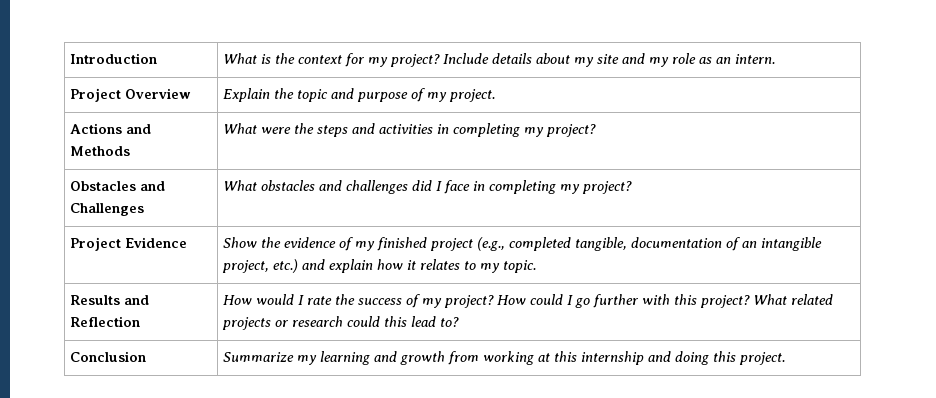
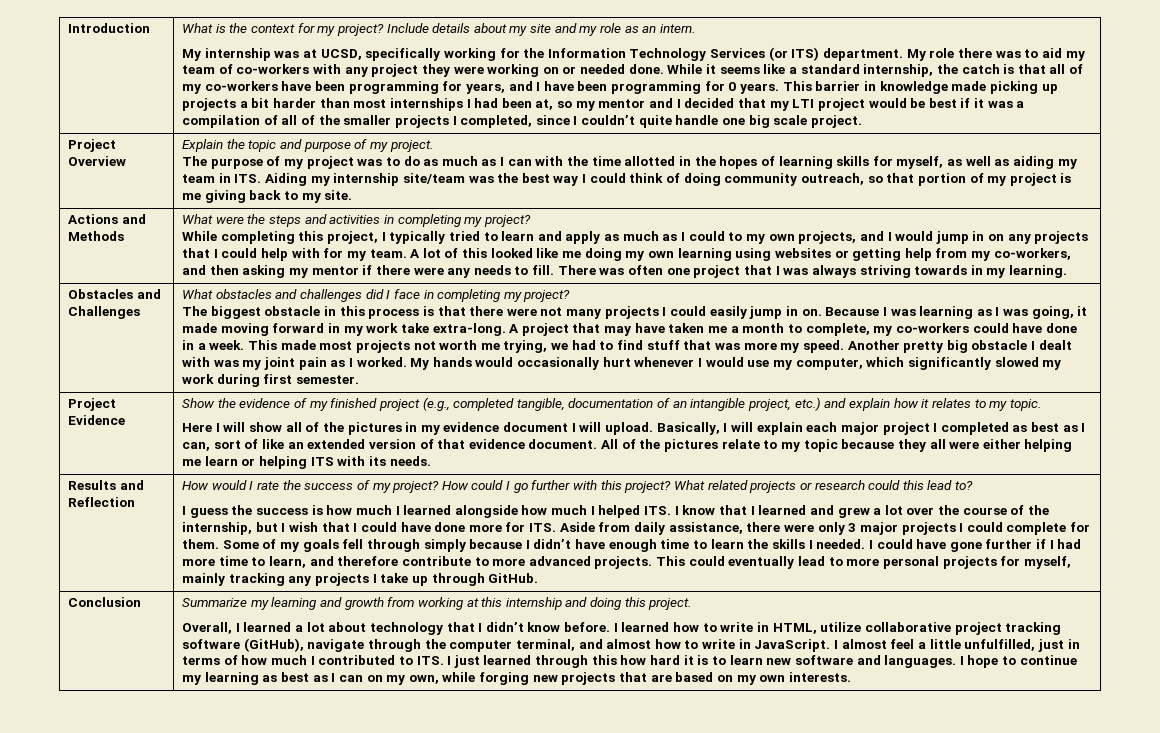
+ My internship was at UCSD, specifically working for the Information Technology Services (or ITS) department. My role there was to aid my team of co-workers with any project they were working on or needed done. While it seems like a standard internship, the catch is that all of my co-workers have been programming for years, and I have been programming for 0 years. This barrier in knowledge made picking up projects a bit harder than most internships I had been at, so my mentor and I decided that my LTI project would be best if it was a compilation of all of the smaller projects I completed, since I couldn’t quite handle one big scale project.
+ The purpose of my project was to do as much as I can with the time allotted in the hopes of learning skills for myself, as well as aiding my team in ITS. Aiding my internship site/team was the best way I could think of doing community outreach, so that portion of my project is me giving back to my site.
+ While completing this project, I typically tried to learn and apply as much as I could to my own projects, and I would jump in on any projects that I could help with for my team. A lot of this looked like me doing my own learning using websites or getting help from my co-workers, and then asking my mentor if there were any needs to fill. There was often one project that I was always striving towards in my learning.
+ The biggest obstacle in this process is that there were not many projects I could easily jump in on. Because I was learning as I was going, it made moving forward in my work take extra-long. A project that may have taken me a month to complete, my co-workers could have done in a week. This made most projects not worth me trying, we had to find stuff that was more my speed. Another pretty big obstacle I dealt with was my joint pain as I worked. My hands would occasionally hurt whenever I would use my computer, which significantly slowed my work during first semester.
+ Here I will show all of the pictures in my evidence document I will upload. Basically, I will explain each major project I completed as best as I can, sort of like an extended version of that evidence document. All of the pictures relate to my topic because they all were either helping me learn or helping ITS with its needs.
+ I guess the success is how much I learned alongside how much I helped ITS. I know that I learned and grew a lot over the course of the internship, but I wish that I could have done more for ITS. Aside from daily assistance, there were only 3 major projects I could complete for them. Some of my goals fell through simply because I didn’t have enough time to learn the skills I needed. I could have gone further if I had more time to learn, and therefore contribute to more advanced projects. This could eventually lead to more personal projects for myself, mainly tracking any projects I take up through GitHub.
+ Overall, I learned a lot about technology that I didn’t know before. I learned how to write in HTML, utilize collaborative project tracking software (GitHub), navigate through the computer terminal, and almost how to write in JavaScript. I almost feel a little unfulfilled, just in terms of how much I contributed to ITS. I just learned through this how hard it is to learn new software and languages. I hope to continue my learning as best as I can on my own, while forging new projects that are based on my own interests.

